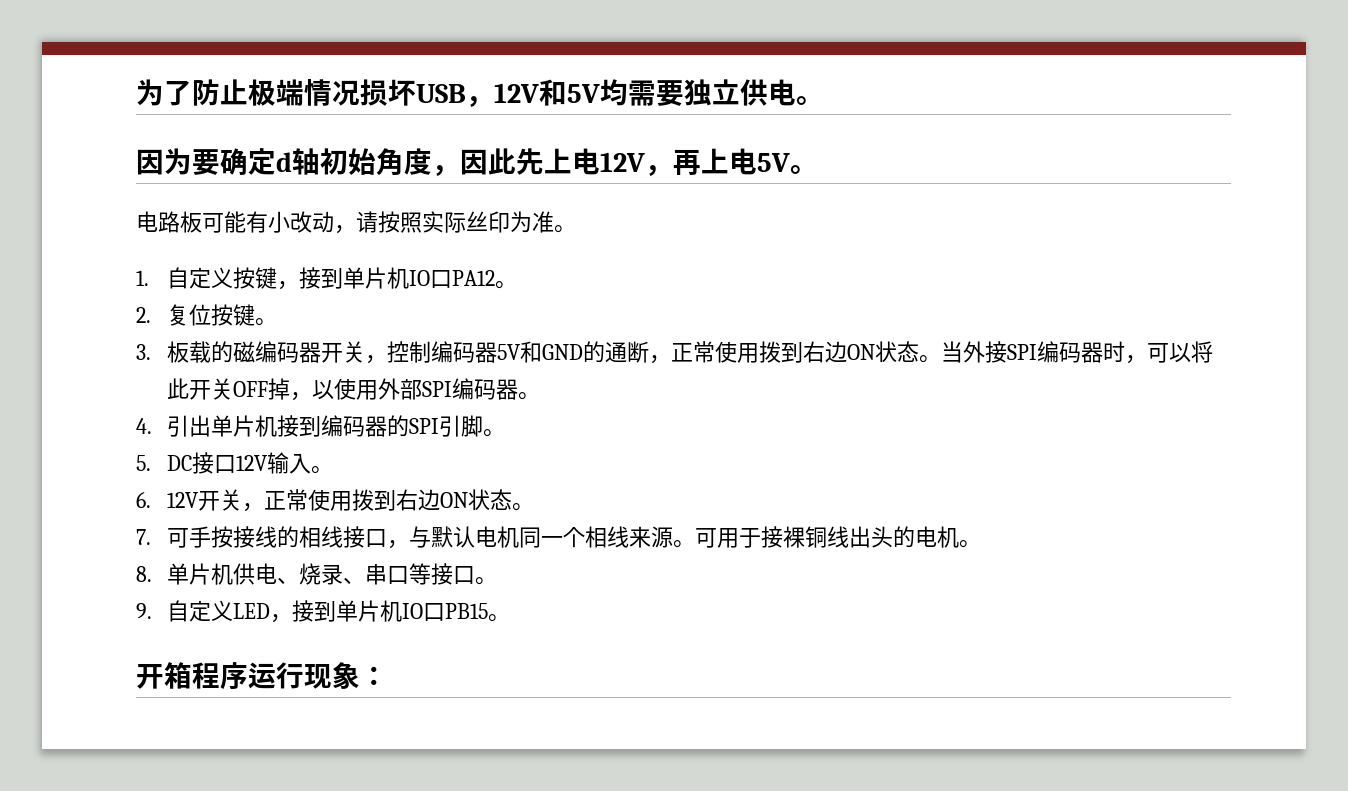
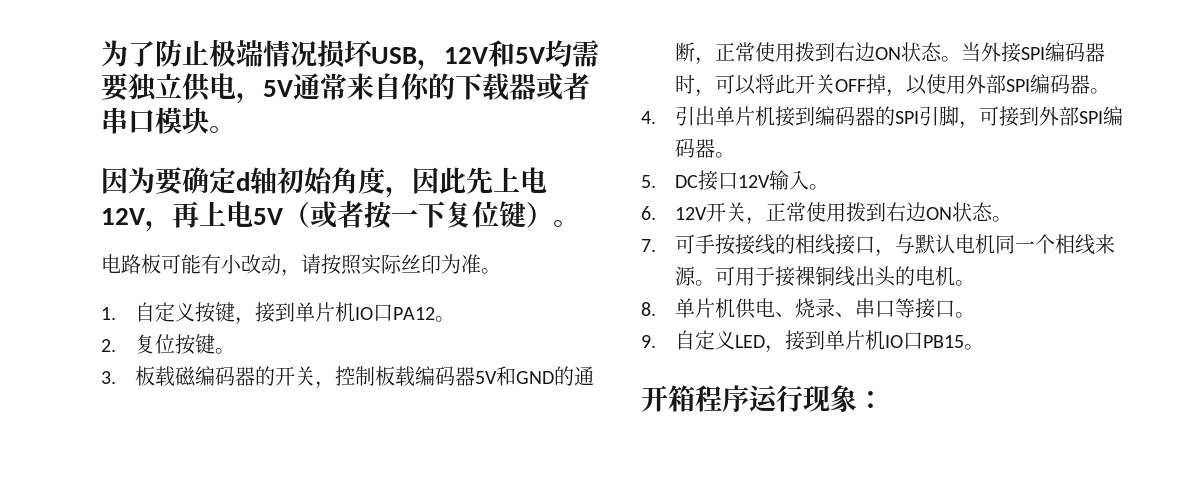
- 为了防止极端情况损坏USB，12V和5V均需要独立供电。
+ 为了防止极端情况损坏USB，12V和5V均需要独立供电，5V通常来自你的下载器或者串口模块。
- 因为要确定d轴初始角度，因此先上电12V，再上电5V。
+ 因为要确定d轴初始角度，因此先上电12V，再上电5V（或者按一下复位键）。
- 3.板载的磁编码器开关，控制编码器5V和GND的通断，正常使用拨到右边ON状态。
+ 3.板载磁编码器的开关，控制板载编码器5V和GND的通断，正常使用拨到右边ON状态。
- 4.引出单片机接到编码器的SPI引脚。
+ 4.引出单片机接到编码器的SPI引脚，可接到外部SPI编码器。

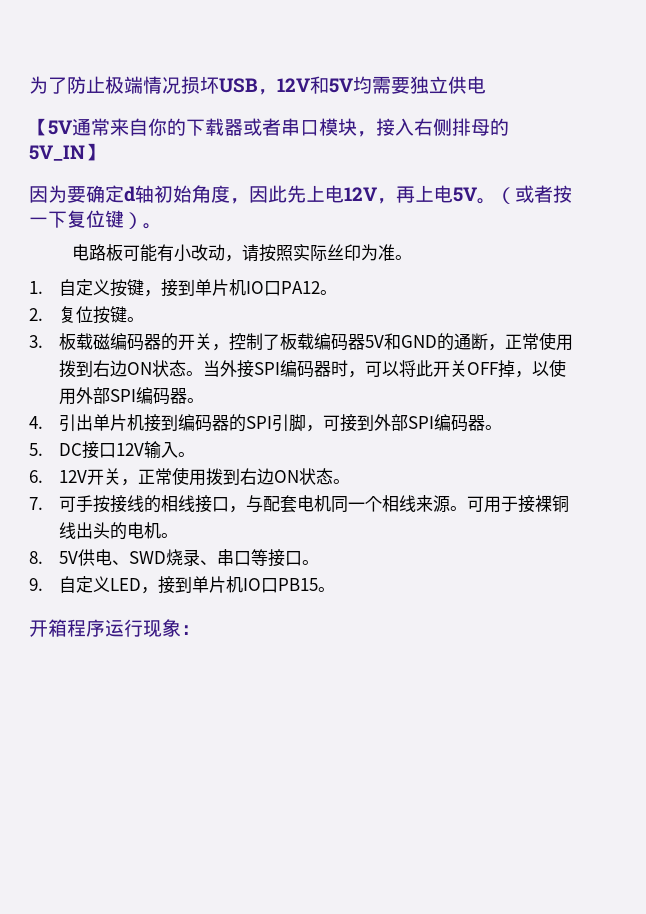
- 为了防止极端情况损坏USB，12V和5V均需要独立供电，5V通常来自你的下载器或者串口模块。
+ 为了防止极端情况损坏USB，12V和5V均需要独立供电
+ 【5V通常来自你的下载器或者串口模块，接入右侧排母的5V_IN】
- 因为要确定d轴初始角度，因此先上电12V，再上电5V（或者按一下复位键）。
+ 因为要确定d轴初始角度，因此先上电12V，再上电5V。（或者按一下复位键）。
- 3.板载磁编码器的开关，控制板载编码器5V和GND的通断，正常使用拨到右边ON状态。
+ 3.板载磁编码器的开关，控制了板载编码器5V和GND的通断，正常使用拨到右边ON状态。
- 7.可手按接线的相线接口，与默认电机同一个相线来源。
+ 7.可手按接线的相线接口，与配套电机同一个相线来源。
- 8.单片机供电、烧录、串口等接口。
+ 8. 5V供电、SWD烧录、串口等接口。

